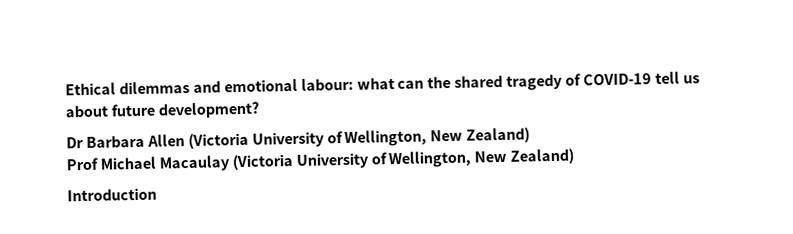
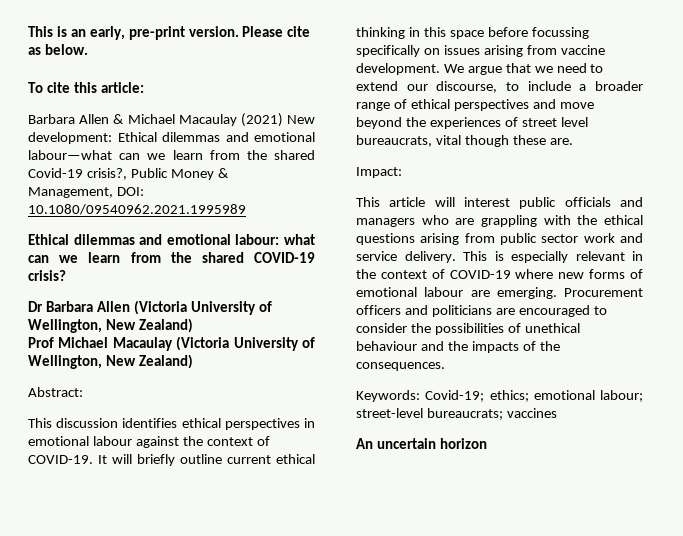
+ This is an early, pre-print version. Please cite as below.
+ To cite this article:
+ Barbara Allen & Michael Macaulay (2021) New development: Ethical dilemmas and emotional labour—what can we learn from the shared Covid-19 crisis?, Public Money & Management, DOI: 10.1080/09540962.2021.1995989
- Ethical dilemmas and emotional labour: what can the shared tragedy of COVID-19 tell us about future development?
+ Ethical dilemmas and emotional labour: what can we learn from the shared COVID-19 crisis?
- Introduction
+ Abstract:
+ This discussion identifies ethical perspectives in emotional labour against the context of COVID-19. It will briefly outline current ethical thinking in this space before focussing specifically on issues arising from vaccine development. We argue that we need to extend our discourse, to include a broader range of ethical perspectives and move beyond the experiences of street level bureaucrats, vital though these are.
+ Impact:
+ This article will interest public officials and managers who are grappling with the ethical questions arising from public sector work and service delivery. This is especially relevant in the context of COVID-19 where new forms of emotional labour are emerging. Procurement officers and politicians are encouraged to consider the possibilities of unethical behaviour and the impacts of the consequences.
+ Keywords: Covid-19; ethics; emotional labour; street-level bureaucrats; vaccines
+ An uncertain horizon

